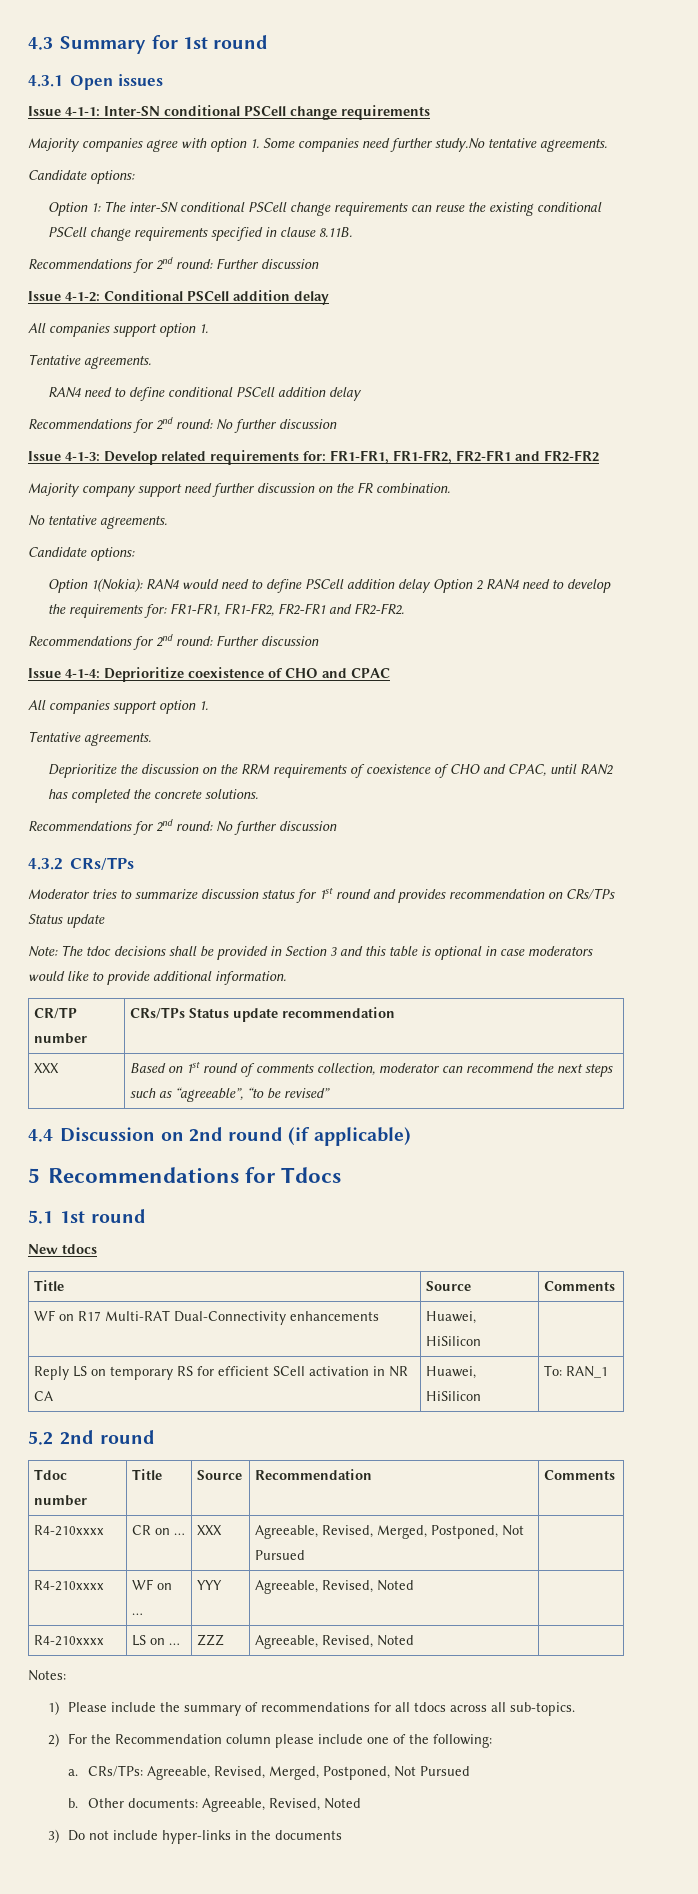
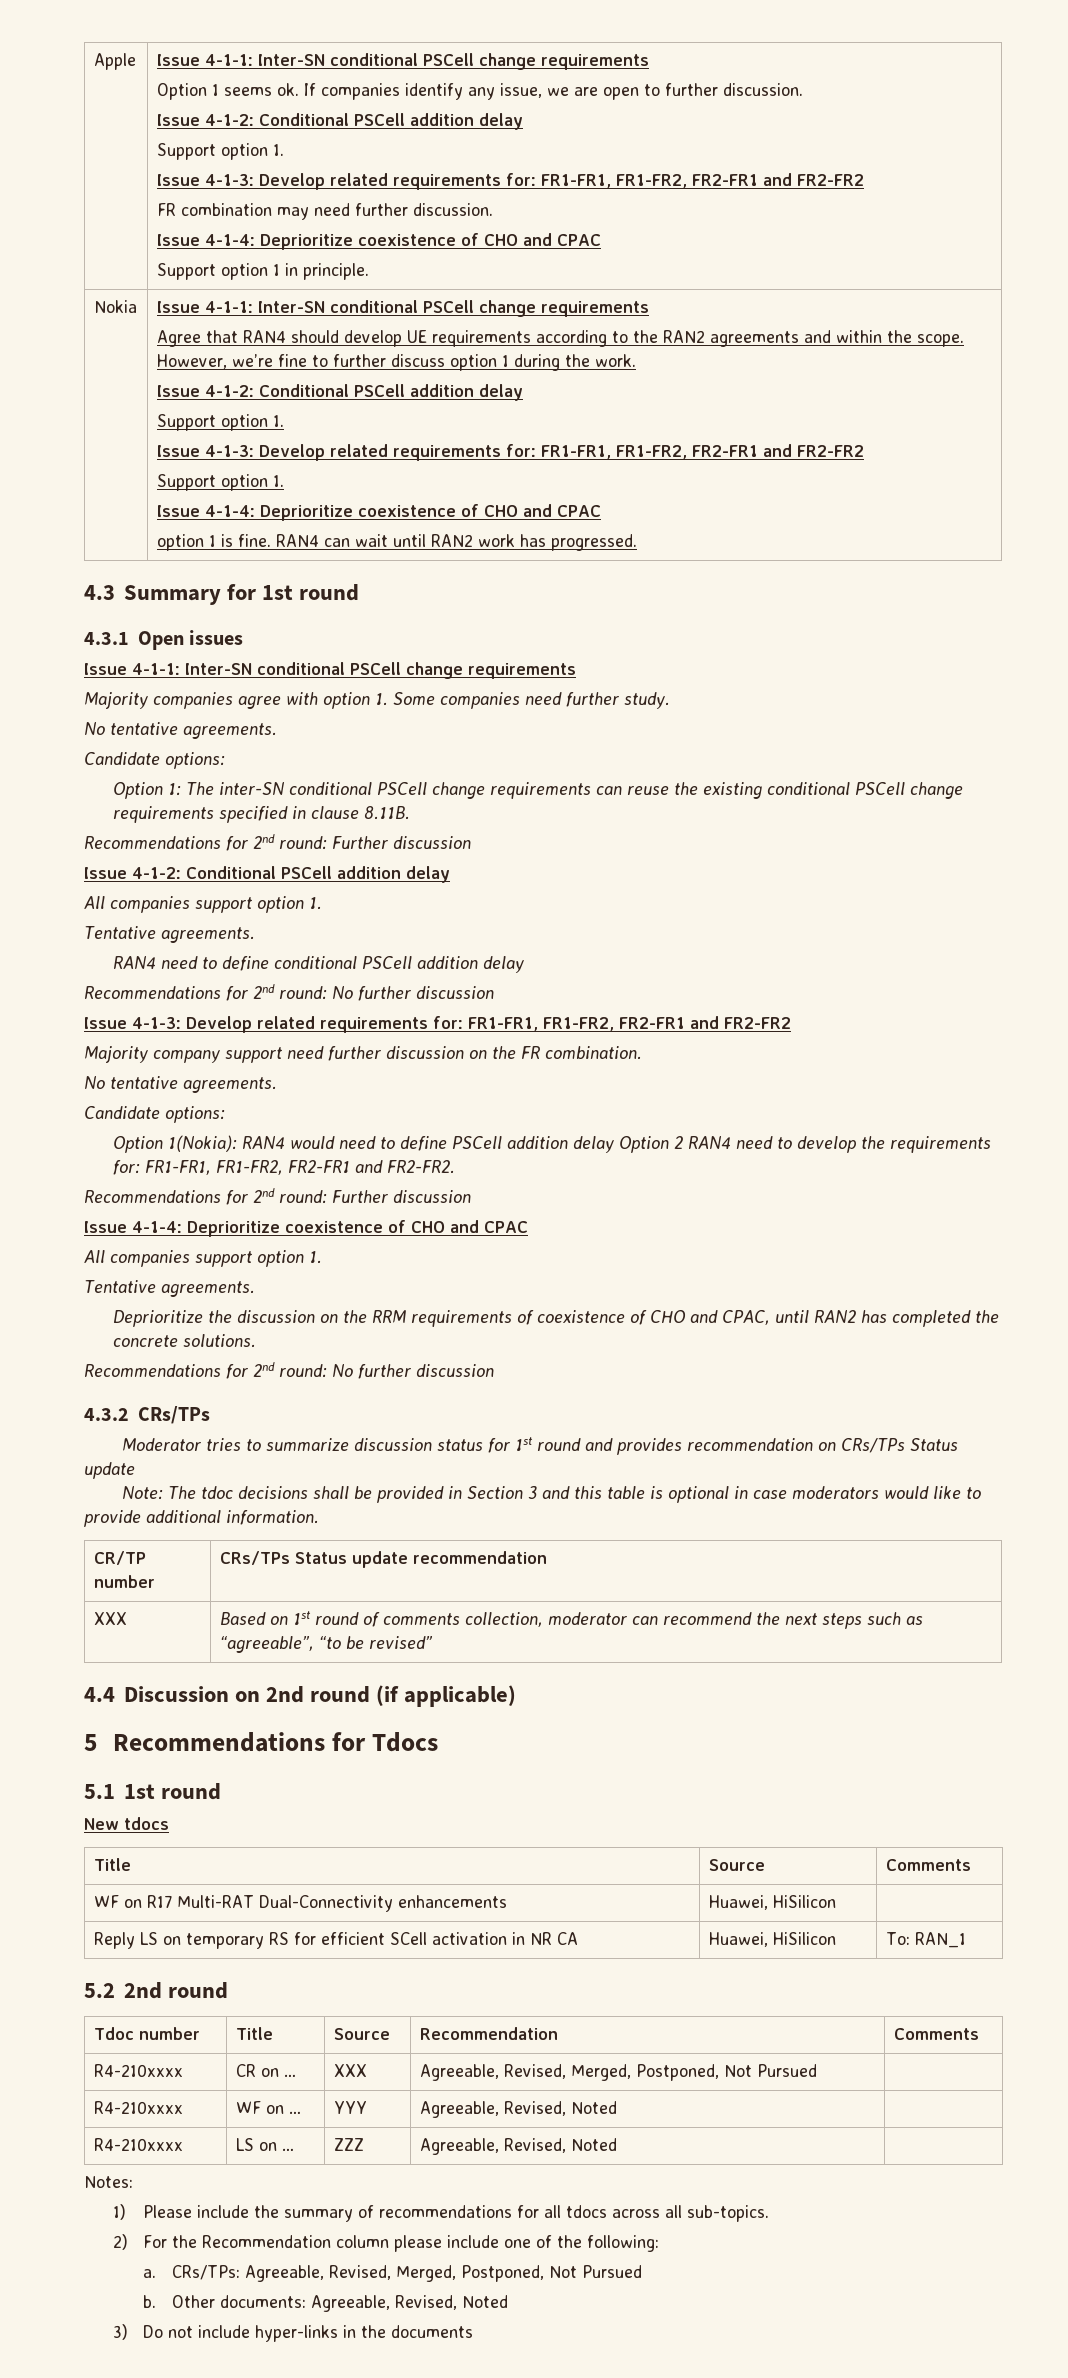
+ Apple | Issue 4-1-1: Inter-SN conditional PSCell change requirements
+ Option 1 seems ok. If companies identify any issue, we are open to further discussion.
+ Issue 4-1-2: Conditional PSCell addition delay
+ Support option 1.
+ Issue 4-1-3: Develop related requirements for: FR1-FR1, FR1-FR2, FR2-FR1 and FR2-FR2
+ FR combination may need further discussion.
+ Issue 4-1-4: Deprioritize coexistence of CHO and CPAC
+ Support option 1 in principle.
+ Nokia | Issue 4-1-1: Inter-SN conditional PSCell change requirements
+ Agree that RAN4 should develop UE requirements according to the RAN2 agreements and within the scope. However, we’re fine to further discuss option 1 during the work.
+ Issue 4-1-2: Conditional PSCell addition delay
+ Support option 1.
+ Issue 4-1-3: Develop related requirements for: FR1-FR1, FR1-FR2, FR2-FR1 and FR2-FR2
+ Support option 1.
+ Issue 4-1-4: Deprioritize coexistence of CHO and CPAC
+ option 1 is fine. RAN4 can wait until RAN2 work has progressed.
- Majority companies agree with option 1. Some companies need further study.No tentative agreements.
+ Majority companies agree with option 1. Some companies need further study.
+ No tentative agreements.

